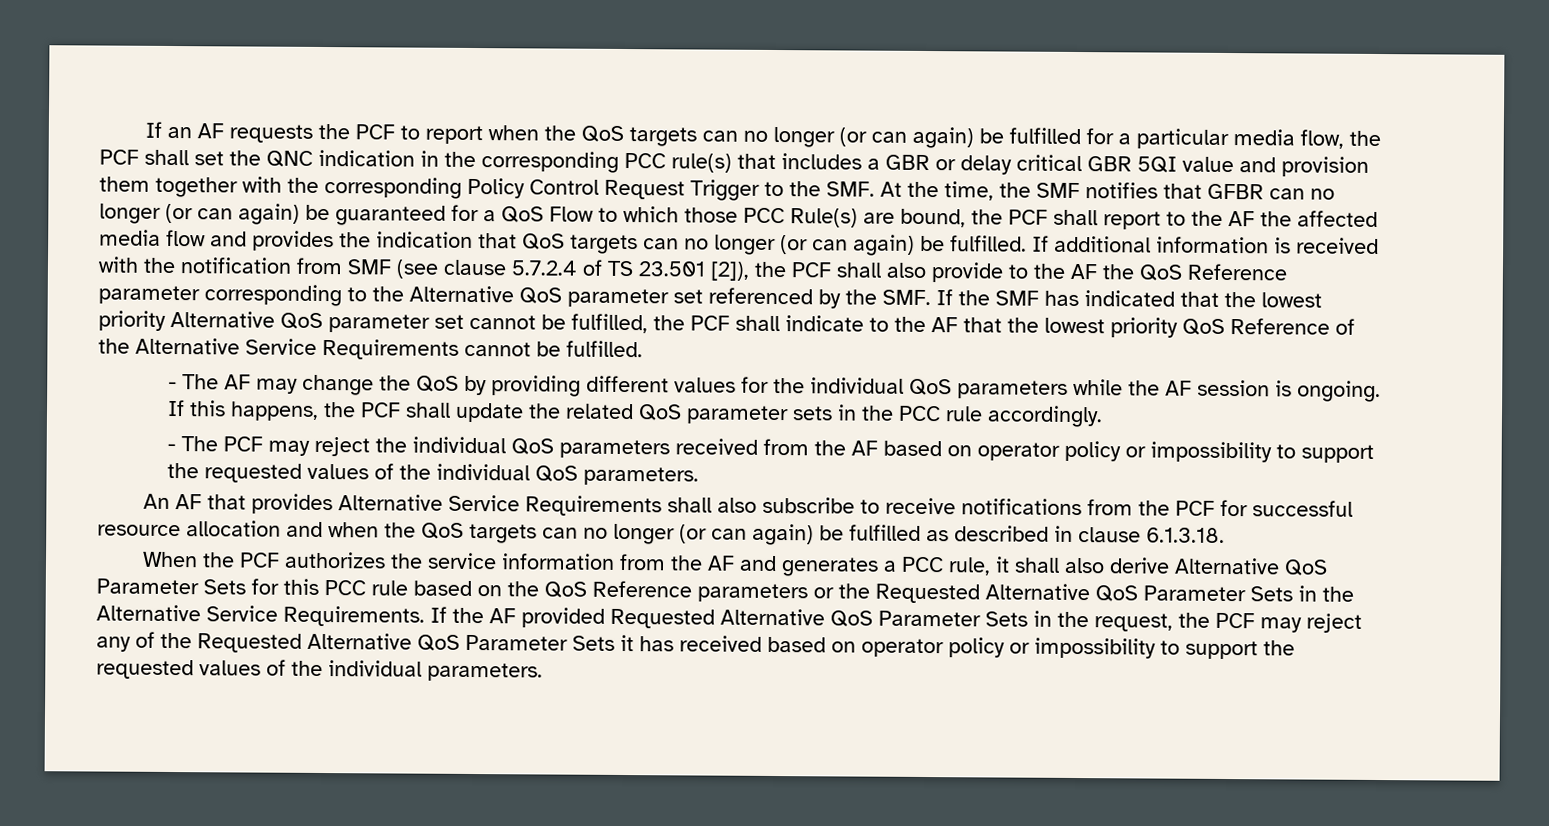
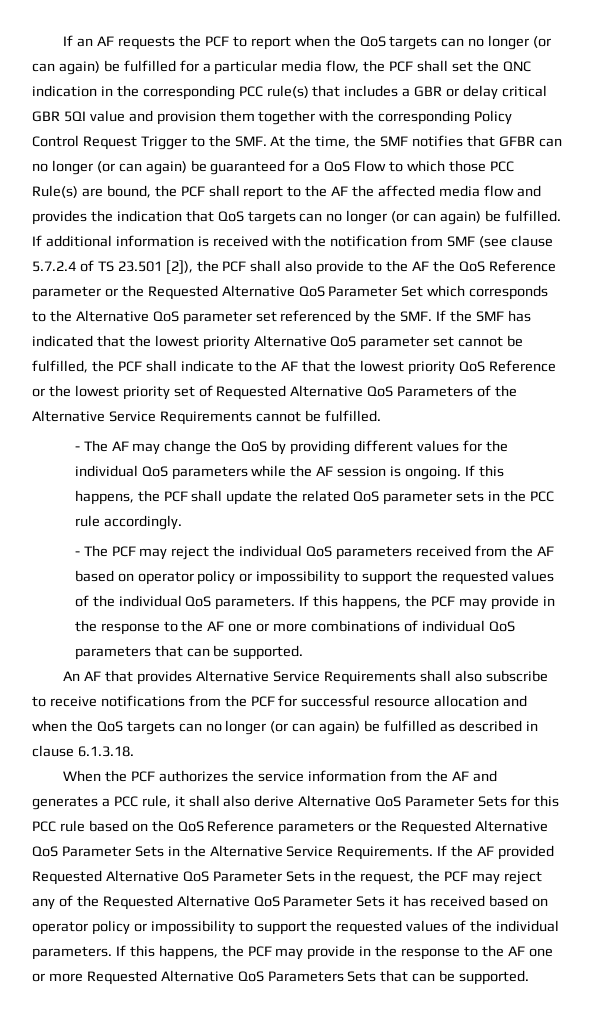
- If additional information is received with the notification from SMF (see clause 5.7.2.4 of TS 23.501 [2]), the PCF shall also provide to the AF the QoS Reference parameter corresponding to the Alternative QoS parameter set referenced by the SMF. If the SMF has indicated that the lowest priority Alternative QoS parameter set cannot be fulfilled, the PCF shall indicate to the AF that the lowest priority QoS Reference of the Alternative Service Requirements cannot be fulfilled.
+ If additional information is received with the notification from SMF (see clause 5.7.2.4 of TS 23.501 [2]), the PCF shall also provide to the AF the QoS Reference parameter or the Requested Alternative QoS Parameter Set which corresponds to the Alternative QoS parameter set referenced by the SMF. If the SMF has indicated that the lowest priority Alternative QoS parameter set cannot be fulfilled, the PCF shall indicate to the AF that the lowest priority QoS Reference or the lowest priority set of Requested Alternative QoS Parameters of the Alternative Service Requirements cannot be fulfilled.
+ If this happens, the PCF may provide in the response to the AF one or more combinations of individual QoS parameters that can be supported.
+ If this happens, the PCF may provide in the response to the AF one or more Requested Alternative QoS Parameters Sets that can be supported.

